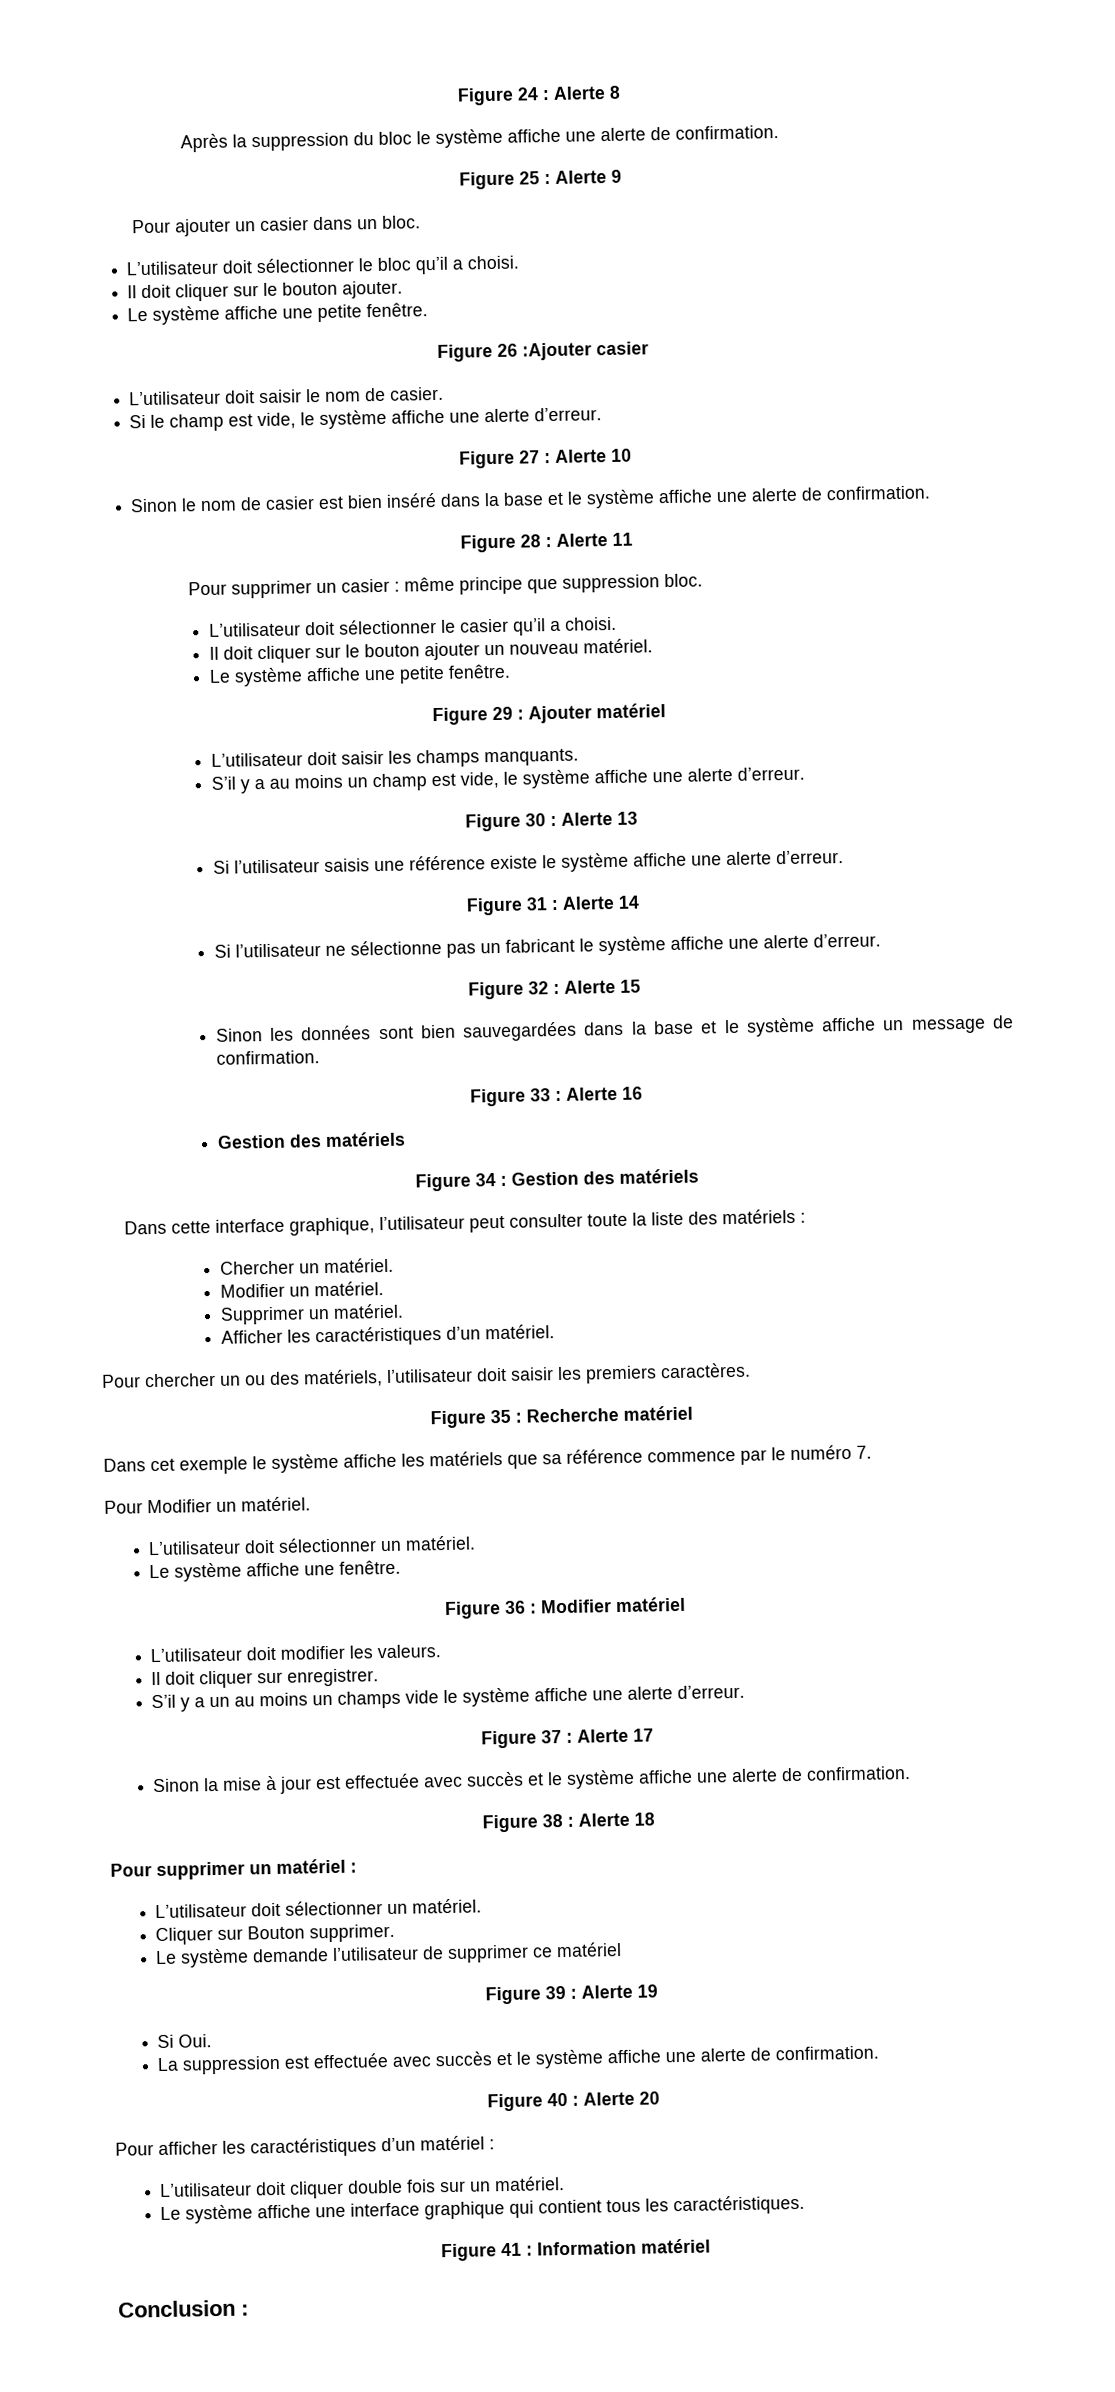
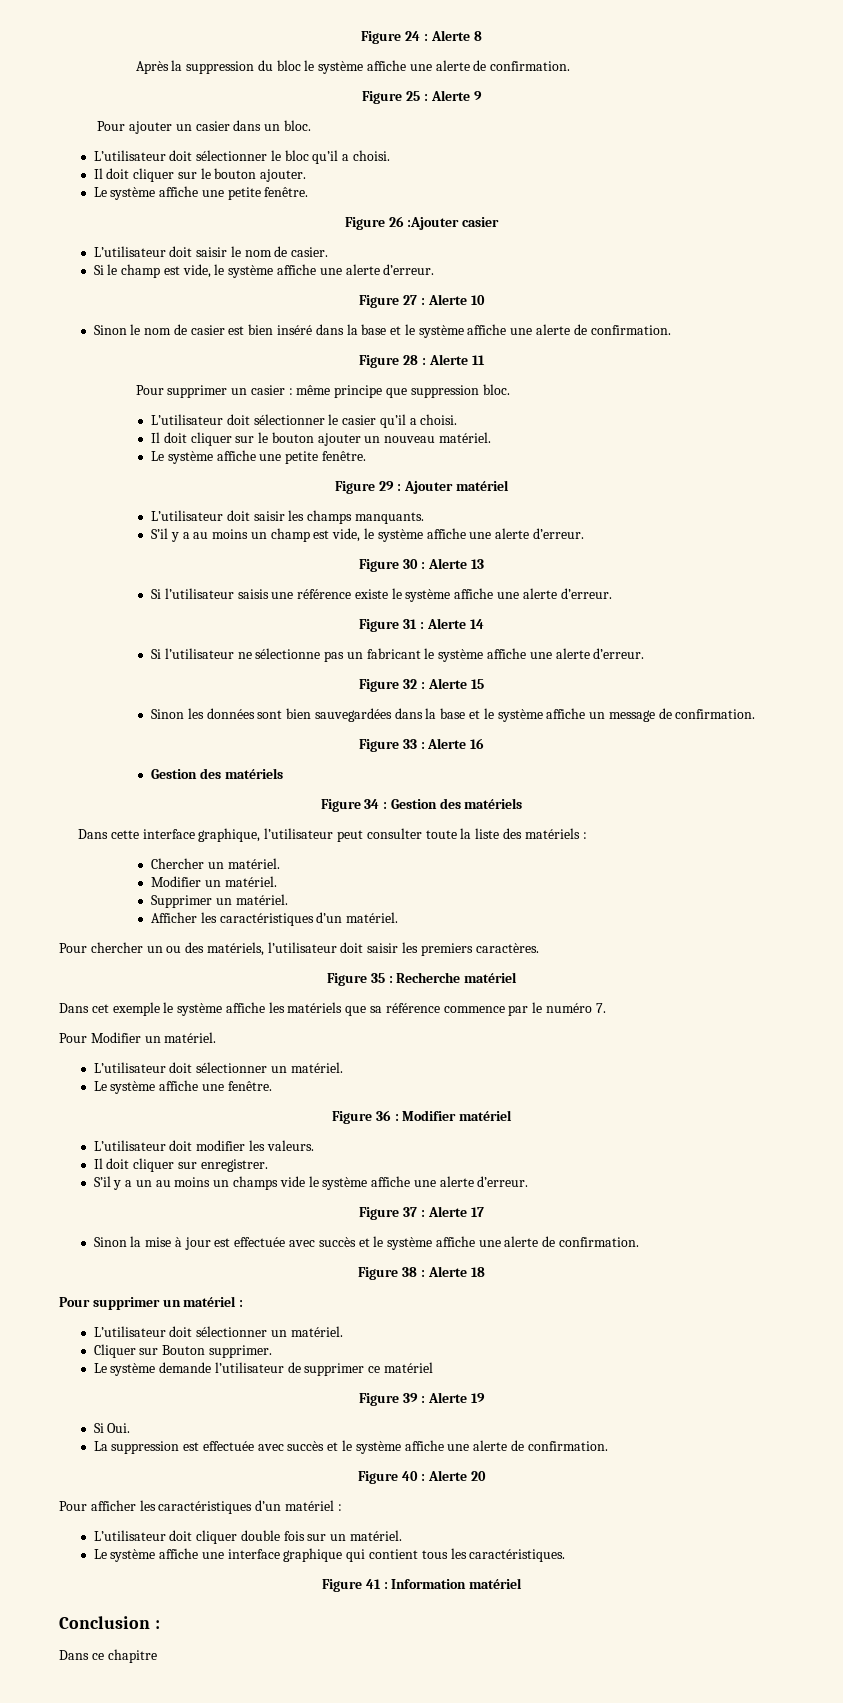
+ Dans ce chapitre

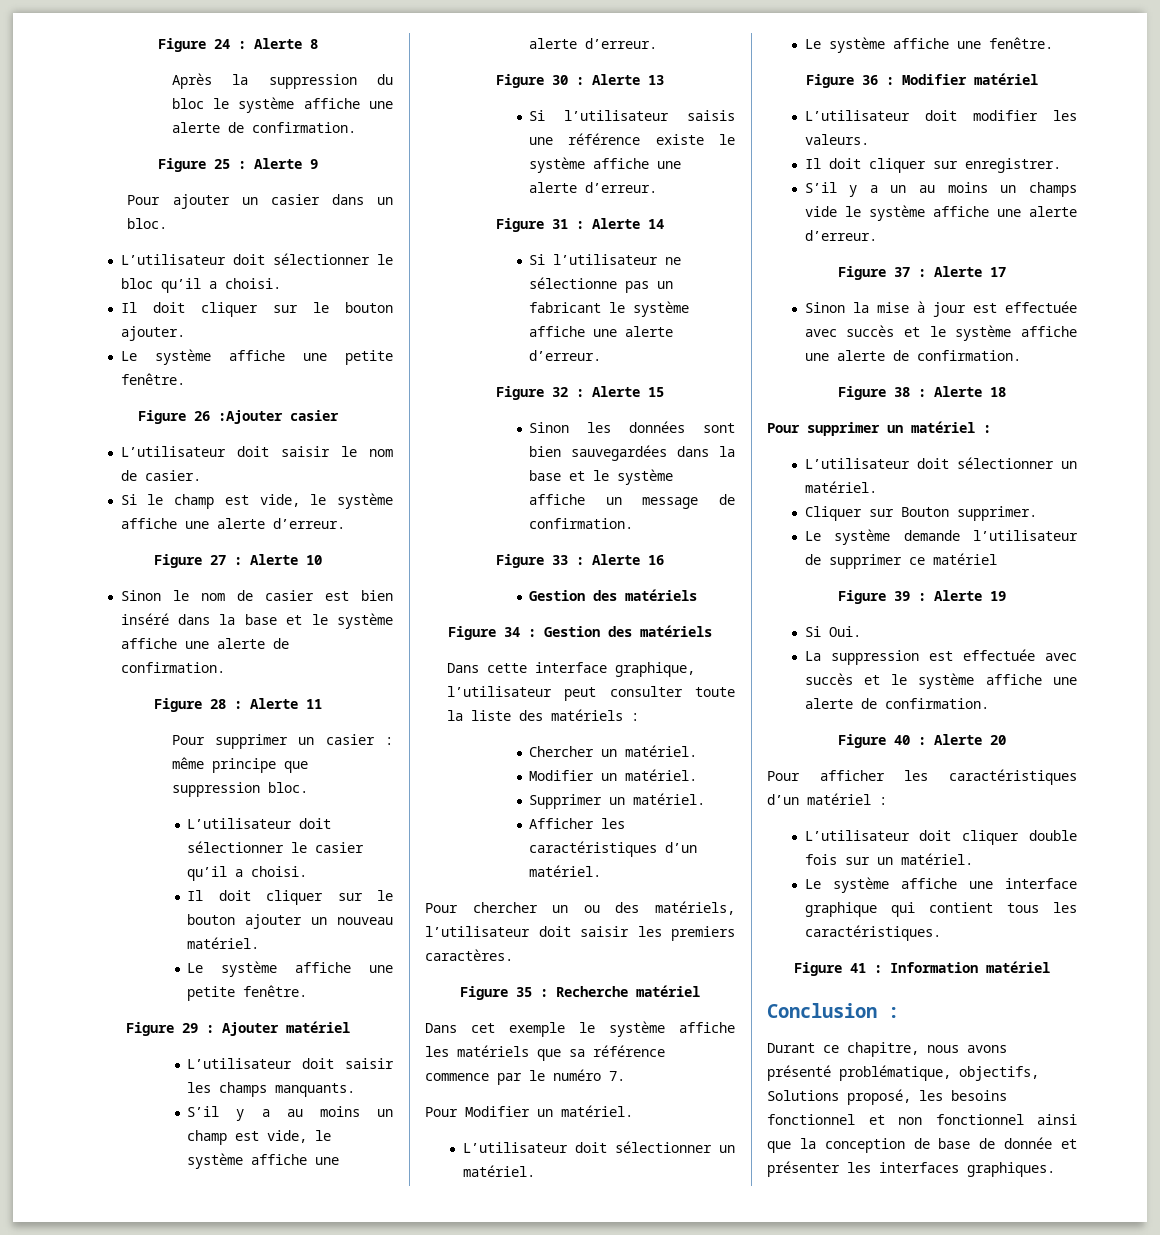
- Dans ce chapitre
+ Durant ce chapitre, nous avons présenté problématique, objectifs, Solutions proposé, les besoins fonctionnel et non fonctionnel ainsi que la conception de base de donnée et présenter les interfaces graphiques.

